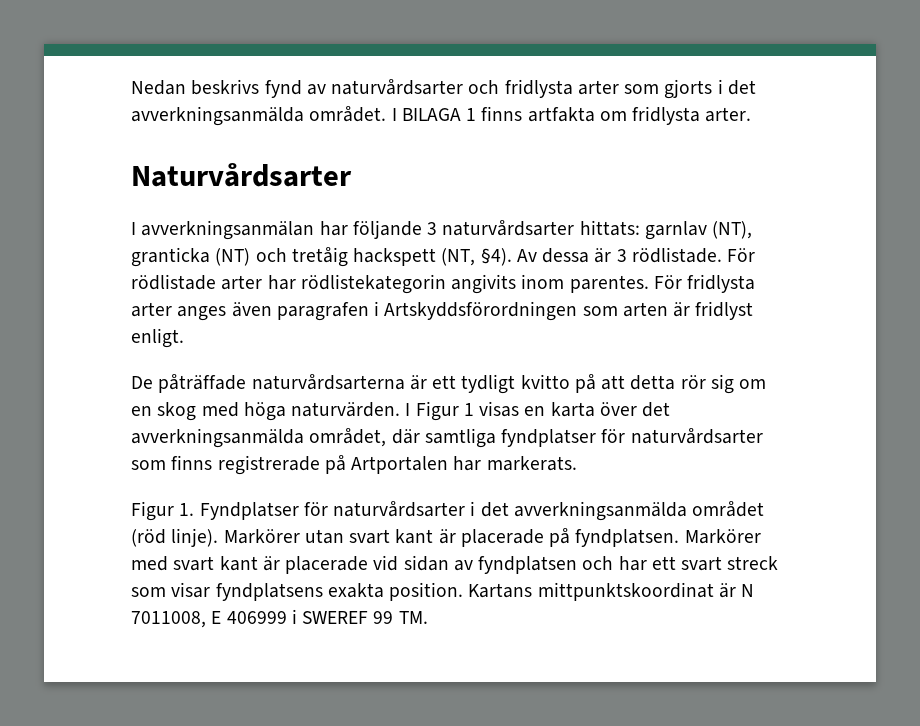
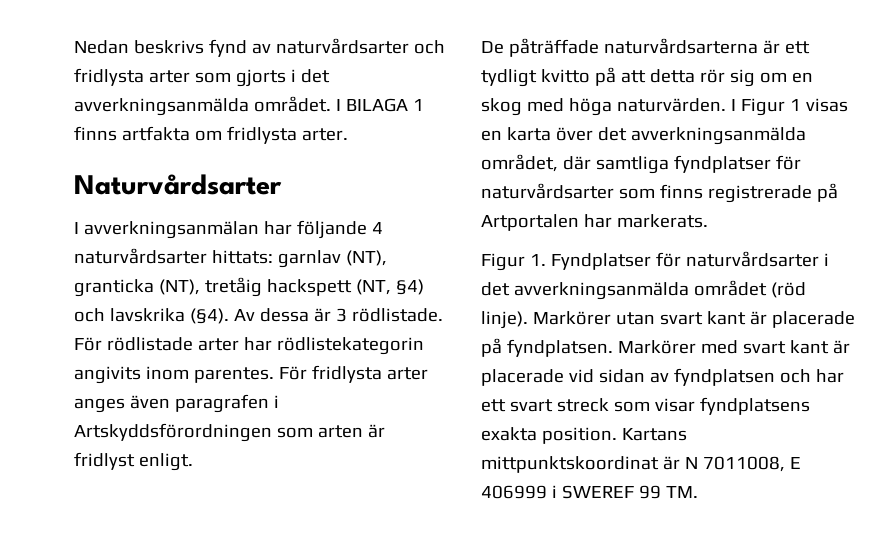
- I avverkningsanmälan har följande 3 naturvårdsarter hittats: garnlav (NT), granticka (NT) och tretåig hackspett (NT, §4).
+ I avverkningsanmälan har följande 4 naturvårdsarter hittats: garnlav (NT), granticka (NT), tretåig hackspett (NT, §4) och lavskrika (§4).

